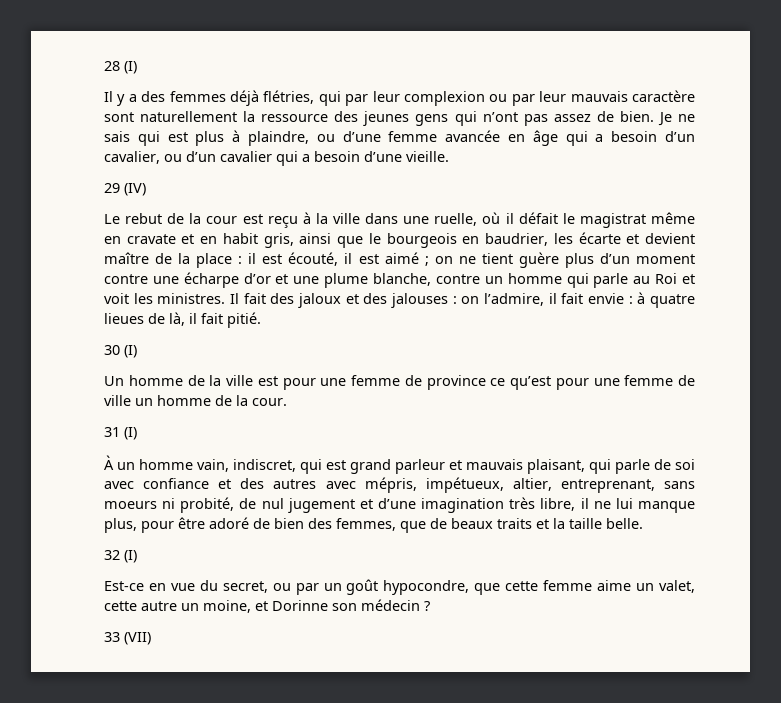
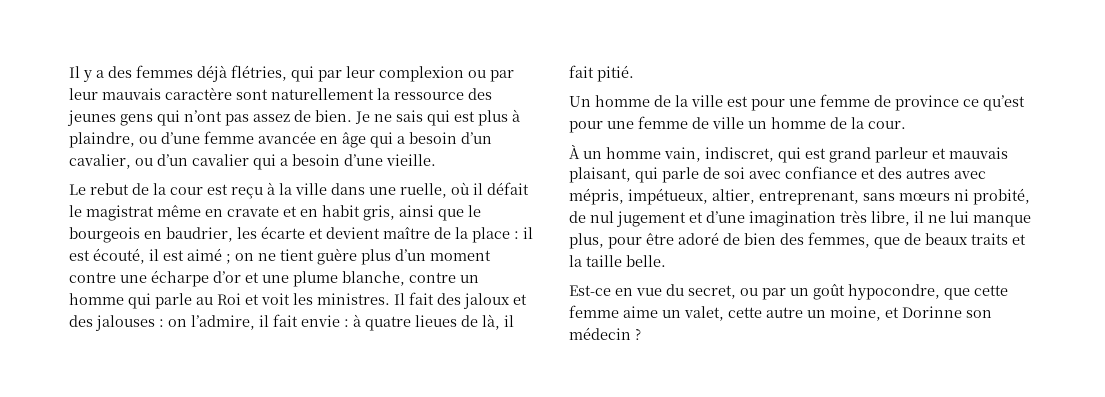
- 28 (I)
- 29 (IV)
- 30 (I)
- 31 (I)
- À un homme vain, indiscret, qui est grand parleur et mauvais plaisant, qui parle de soi avec confiance et des autres avec mépris, impétueux, altier, entreprenant, sans moeurs ni probité, de nul jugement et d’une imagination très libre, il ne lui manque plus, pour être adoré de bien des femmes, que de beaux traits et la taille belle.
+ À un homme vain, indiscret, qui est grand parleur et mauvais plaisant, qui parle de soi avec confiance et des autres avec mépris, impétueux, altier, entreprenant, sans mœurs ni probité, de nul jugement et d’une imagination très libre, il ne lui manque plus, pour être adoré de bien des femmes, que de beaux traits et la taille belle.
- 32 (I)
- 33 (VII)

